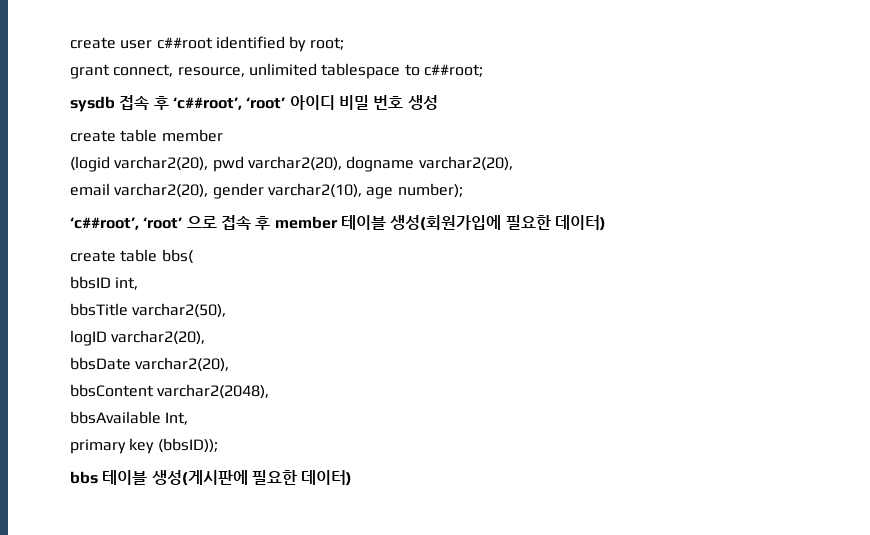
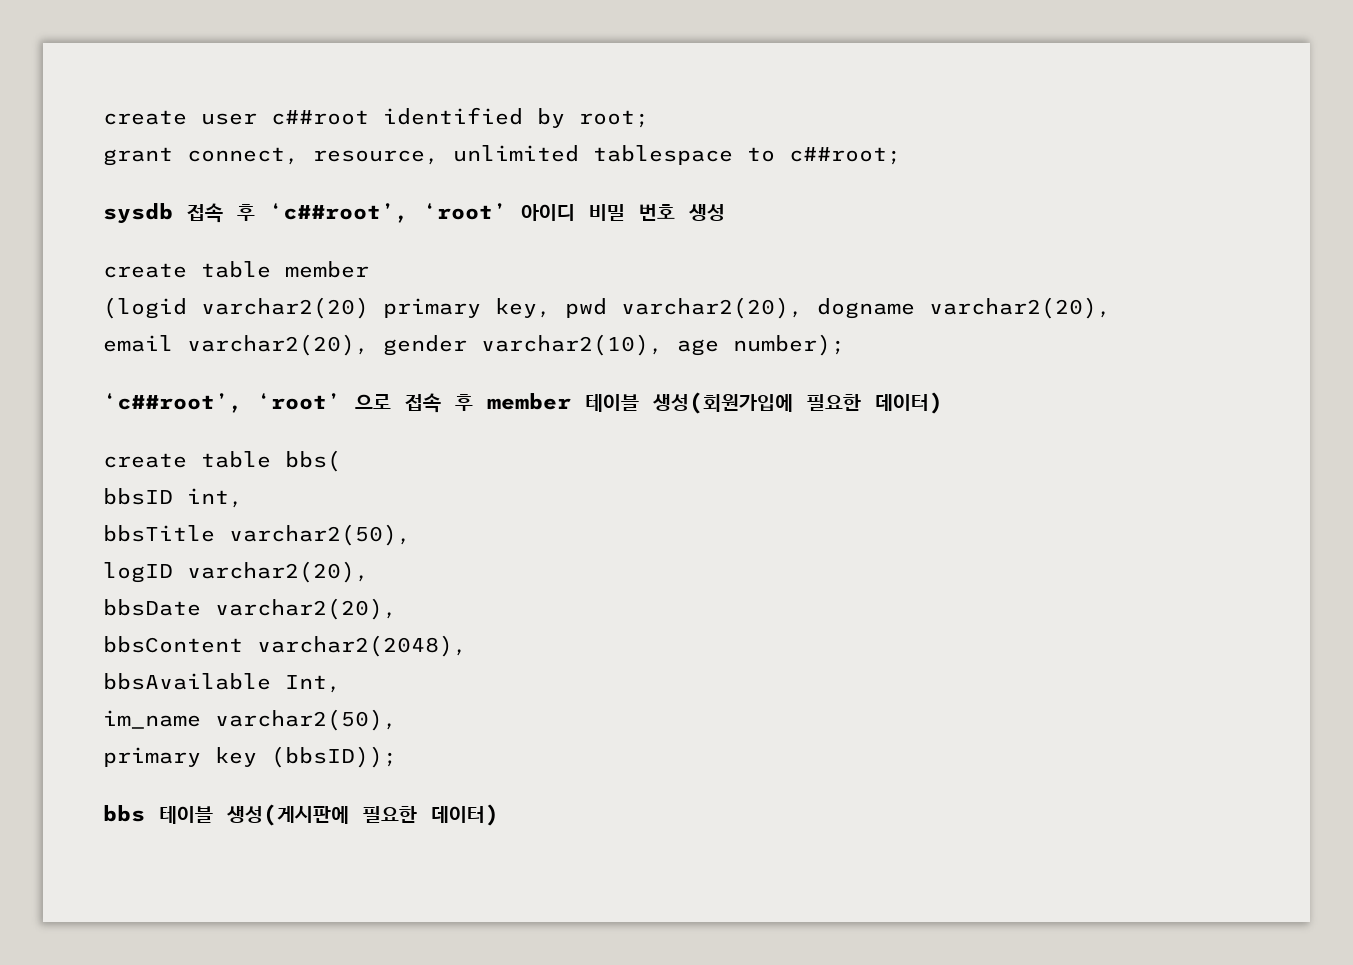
- (logid varchar2(20), pwd varchar2(20), dogname varchar2(20),
+ (logid varchar2(20) primary key, pwd varchar2(20), dogname varchar2(20),
+ im_name varchar2(50),

